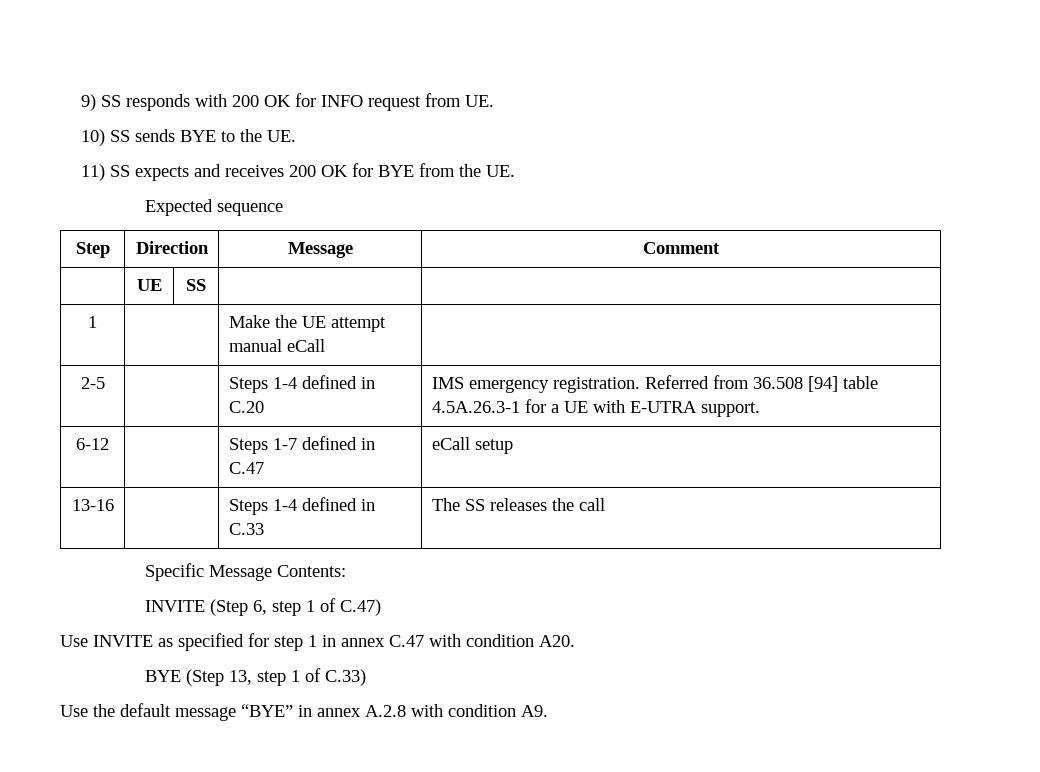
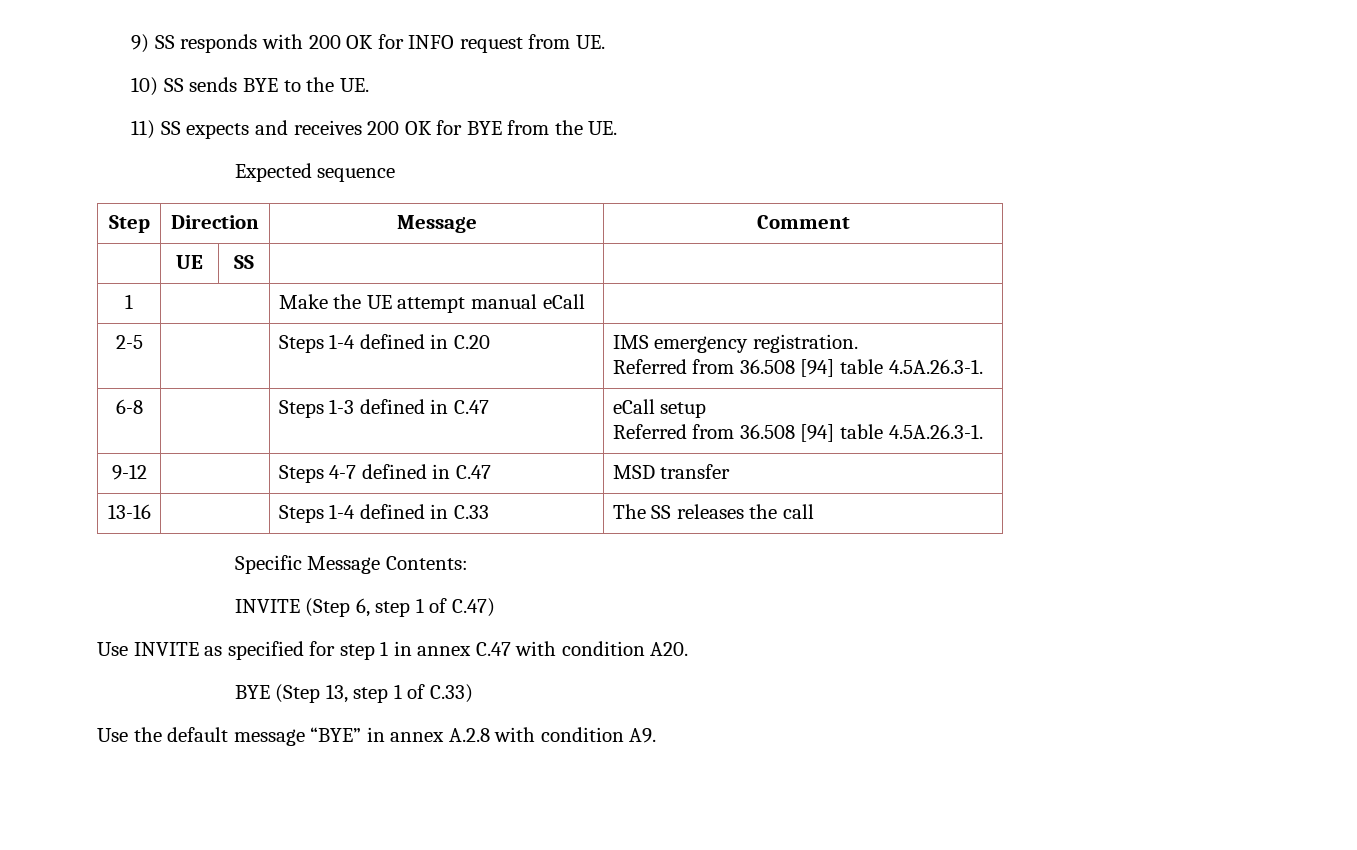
- 2-5 | | Steps 1-4 defined in C.20 | IMS emergency registration. Referred from 36.508 [94] table 4.5A.26.3-1 for a UE with E-UTRA support.
- 6-12 | | Steps 1-7 defined in C.47 | eCall setup
+ 2-5 | | Steps 1-4 defined in C.20 | IMS emergency registration.
+ Referred from 36.508 [94] table 4.5A.26.3-1.
+ 6-8 | | Steps 1-3 defined in C.47 | eCall setup
+ Referred from 36.508 [94] table 4.5A.26.3-1.
+ 9-12 | | Steps 4-7 defined in C.47 | MSD transfer

